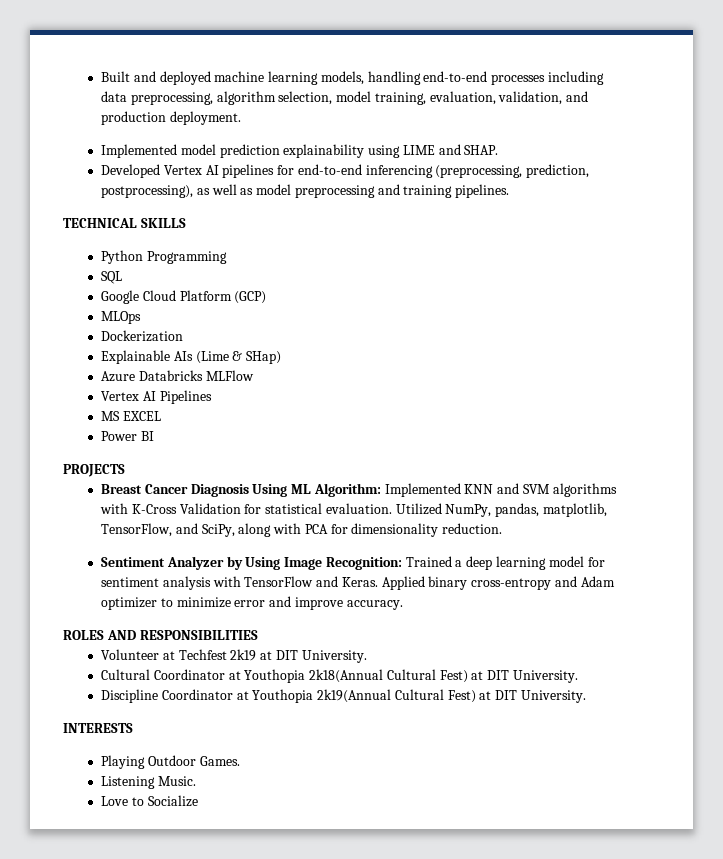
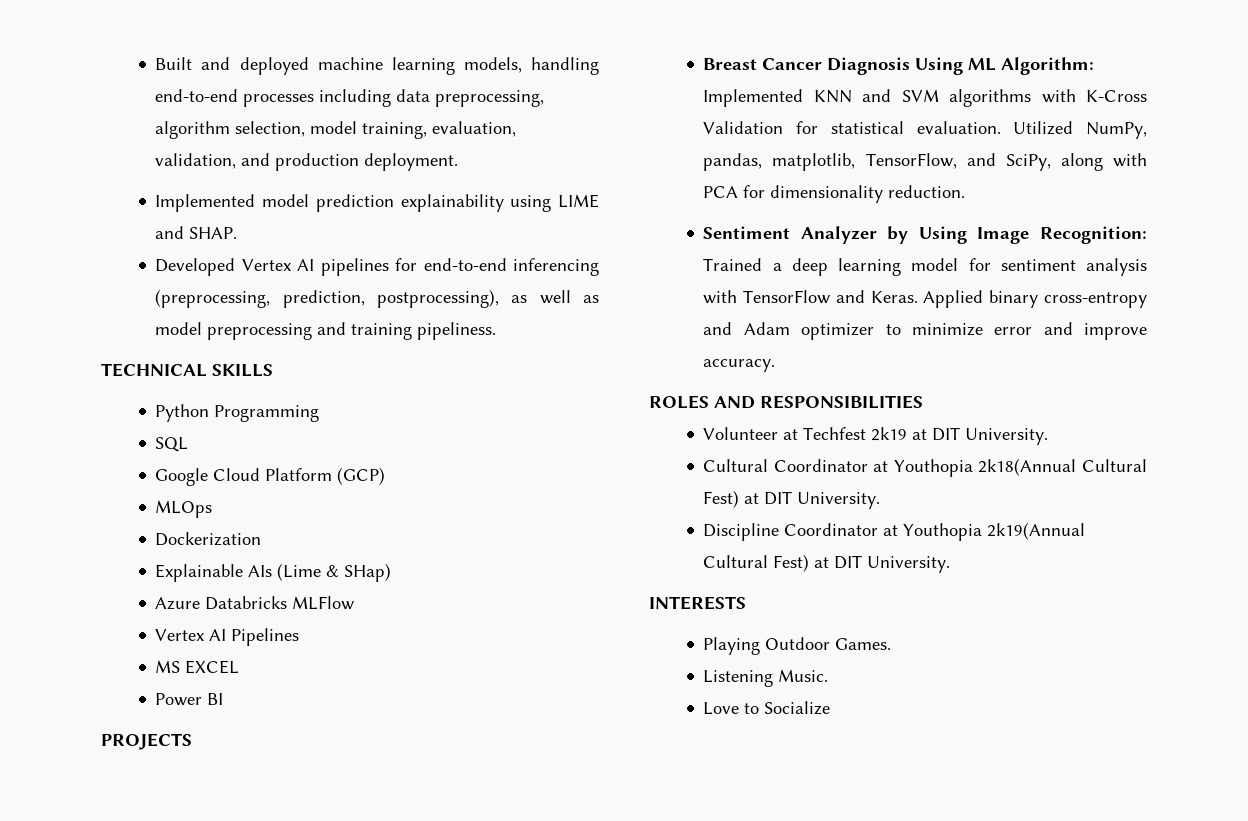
- Developed Vertex AI pipelines for end-to-end inferencing (preprocessing, prediction, postprocessing), as well as model preprocessing and training pipelines.
+ Developed Vertex AI pipelines for end-to-end inferencing (preprocessing, prediction, postprocessing), as well as model preprocessing and training pipeliness.

